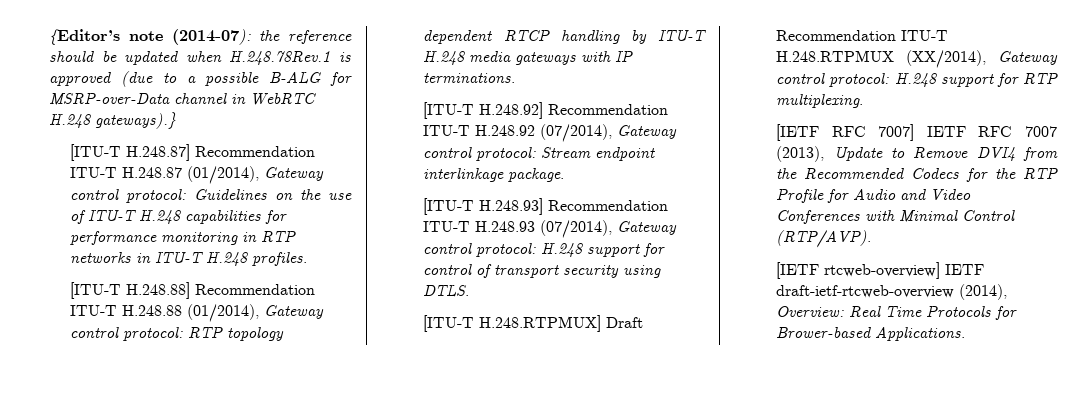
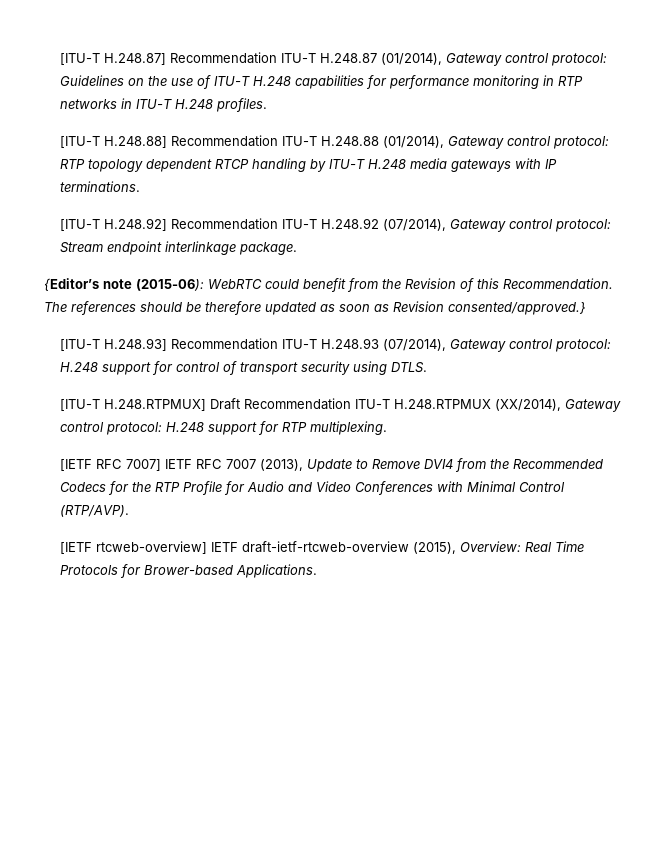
- {Editor’s note (2014-07): the reference should be updated when H.248.78Rev.1 is approved (due to a possible B-ALG for MSRP-over-Data channel in WebRTC H.248 gateways).}
+ {Editor’s note (2015-06): WebRTC could benefit from the Revision of this Recommendation. The references should be therefore updated as soon as Revision consented/approved.}
- [IETF rtcweb-overview] IETF draft-ietf-rtcweb-overview (2014), Overview: Real Time Protocols for Brower-based Applications.
+ [IETF rtcweb-overview] IETF draft-ietf-rtcweb-overview (2015), Overview: Real Time Protocols for Brower-based Applications.

